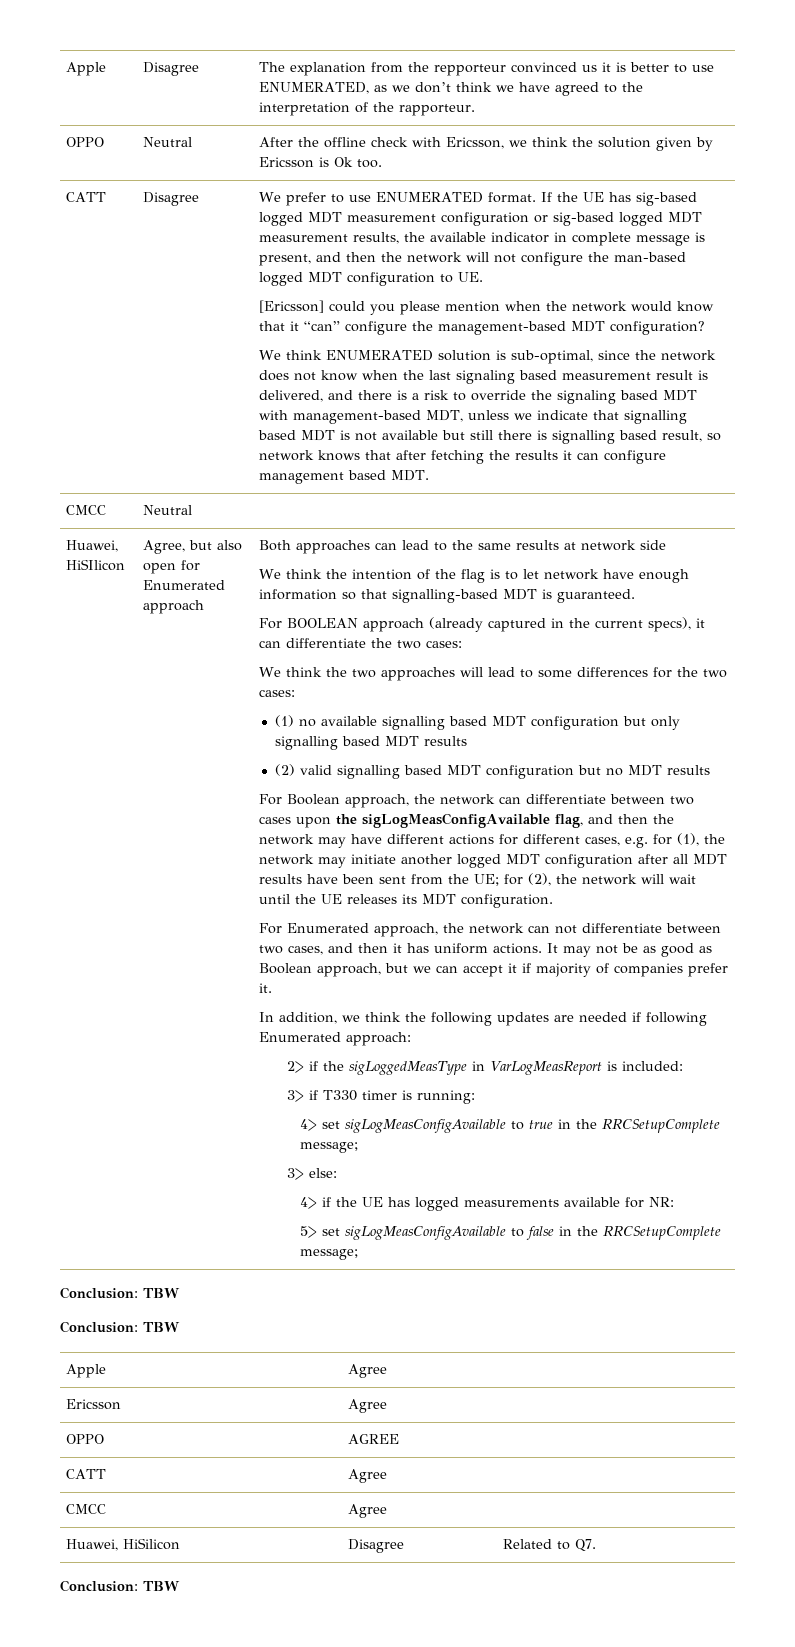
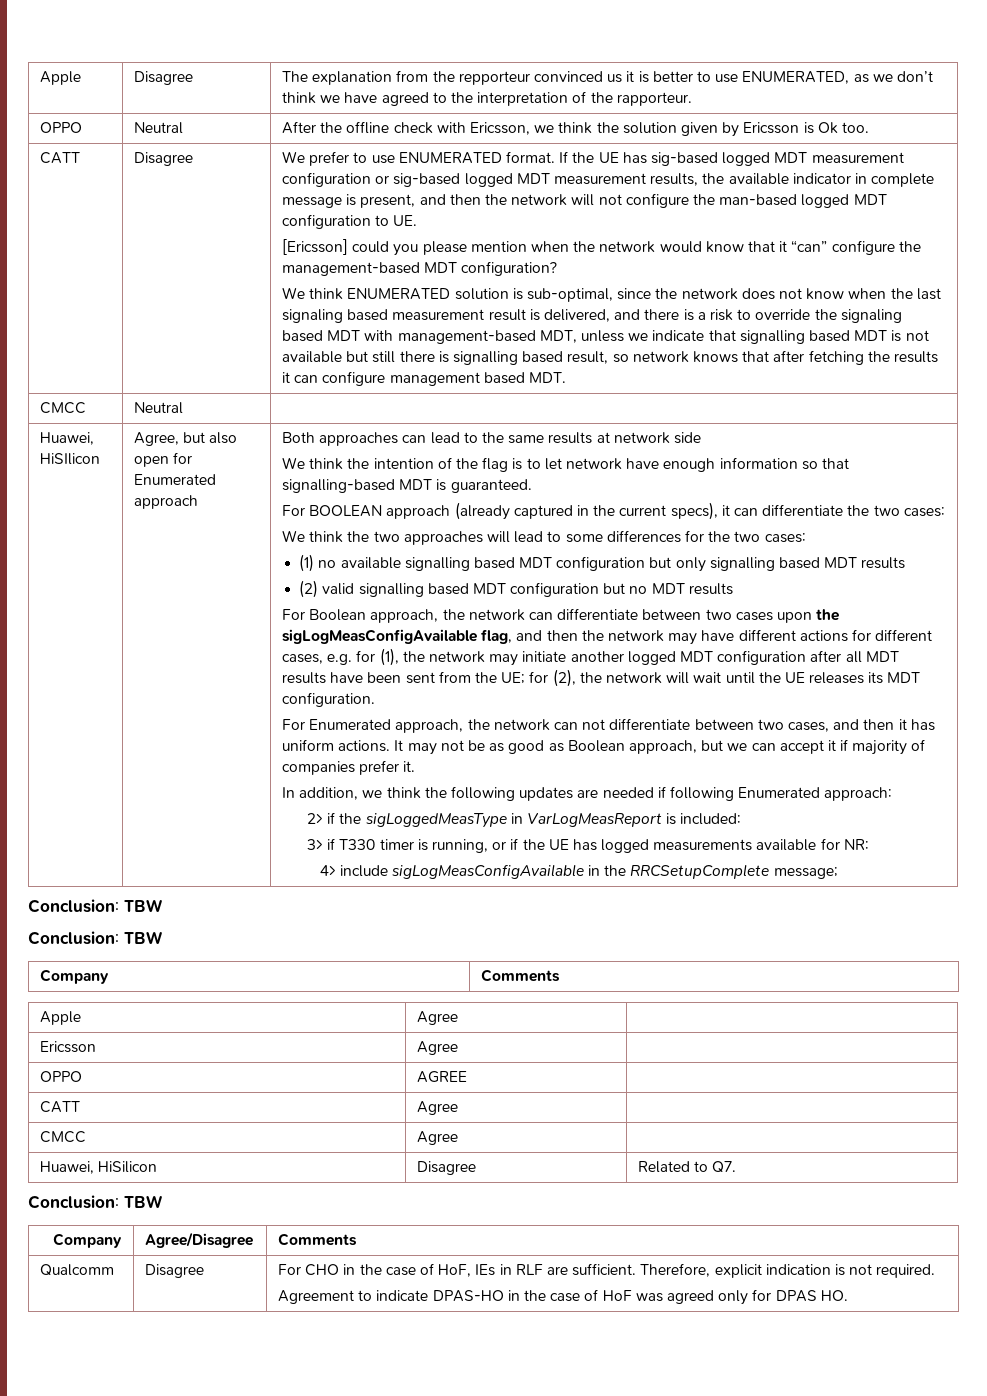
- 3> if T330 timer is running:
- 4> set sigLogMeasConfigAvailable to true in the RRCSetupComplete message;
- 3> else:
- 4> if the UE has logged measurements available for NR:
+ 3> if T330 timer is running, or if the UE has logged measurements available for NR:
- 5> set sigLogMeasConfigAvailable to false in the RRCSetupComplete message;
+ 4> include sigLogMeasConfigAvailable in the RRCSetupComplete message;
+ Company | Comments
+ Company | Agree/Disagree | Comments
+ Qualcomm | Disagree | For CHO in the case of HoF, IEs in RLF are sufficient. Therefore, explicit indication is not required.
+ Agreement to indicate DPAS-HO in the case of HoF was agreed only for DPAS HO.

